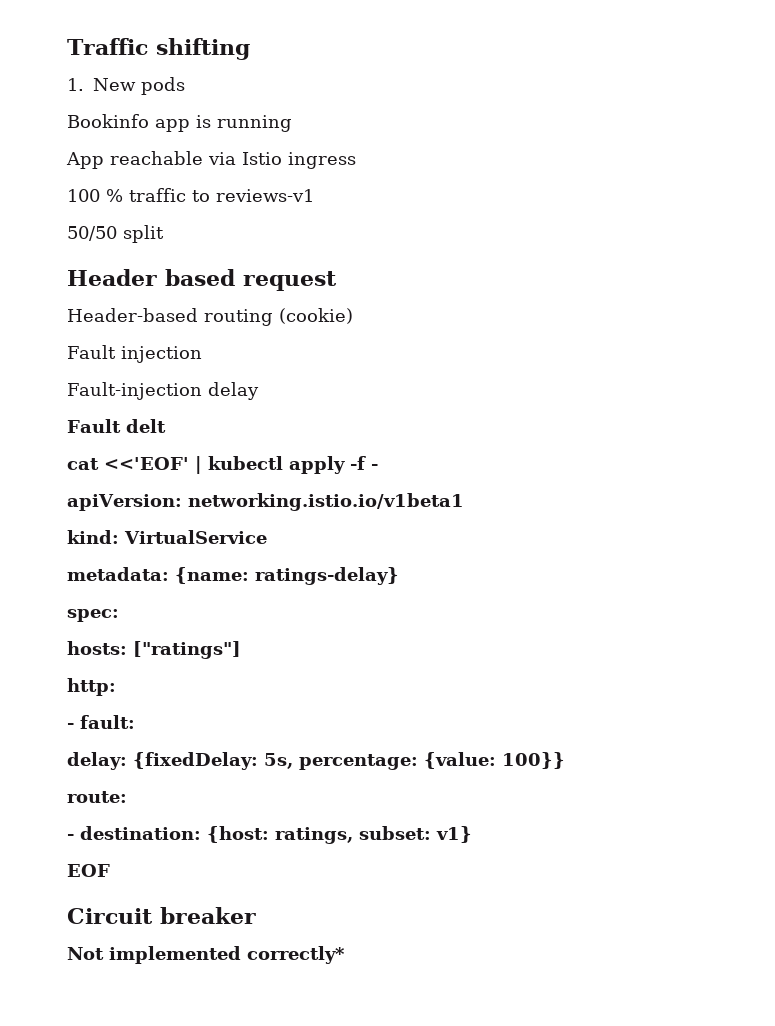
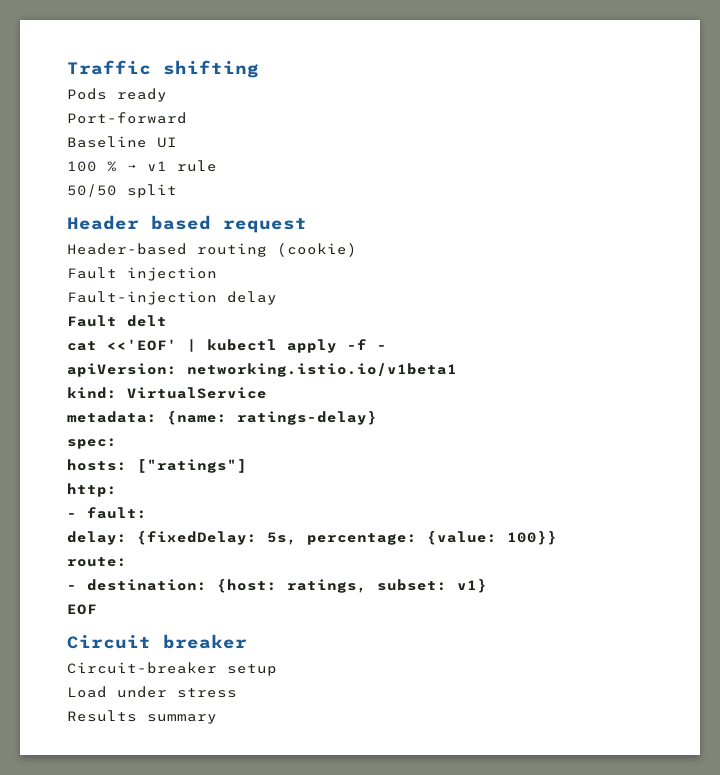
- 1. New pods
- Bookinfo app is running
- App reachable via Istio ingress
+ Pods ready
+ Port-forward
+ Baseline UI
- 100 % traffic to reviews-v1
+ 100 % → v1 rule
- Not implemented correctly*
+ Circuit-breaker setup
+ Load under stress
+ Results summary

